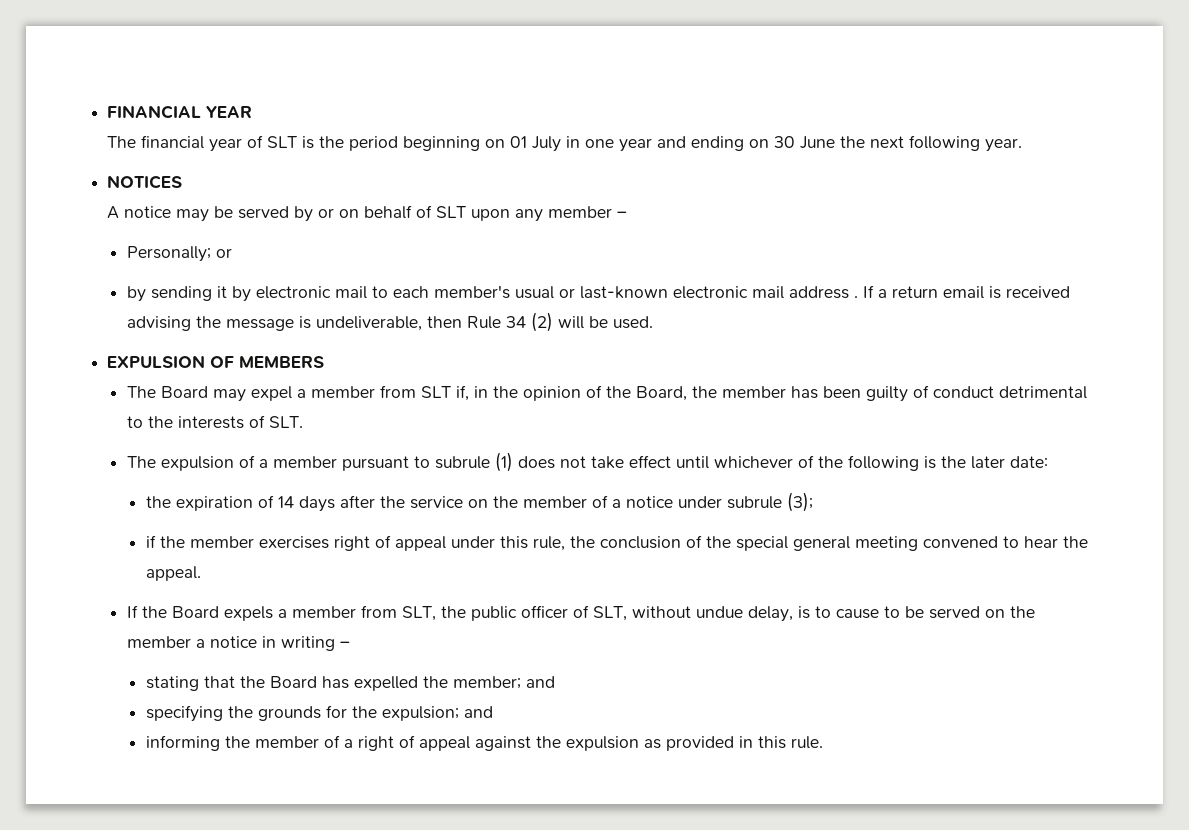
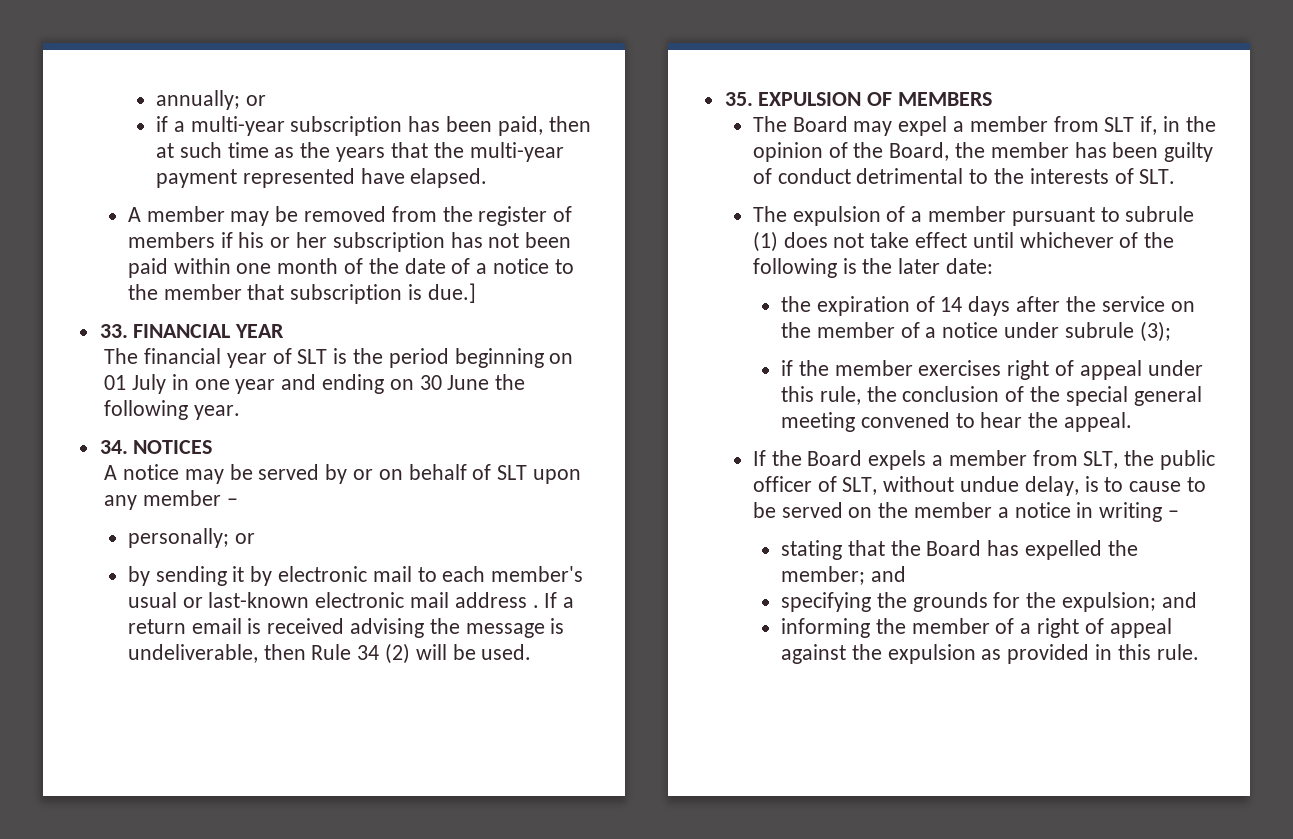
- FINANCIAL YEAR
+ annually; or
+ if a multi-year subscription has been paid, then at such time as the years that the multi-year payment represented have elapsed.
+ A member may be removed from the register of members if his or her subscription has not been paid within one month of the date of a notice to the member that subscription is due.]
+ 33. FINANCIAL YEAR
- The financial year of SLT is the period beginning on 01 July in one year and ending on 30 June the next following year.
+ The financial year of SLT is the period beginning on 01 July in one year and ending on 30 June the following year.
- NOTICES
+ 34. NOTICES
- Personally; or
+ personally; or
- EXPULSION OF MEMBERS
+ 35. EXPULSION OF MEMBERS

